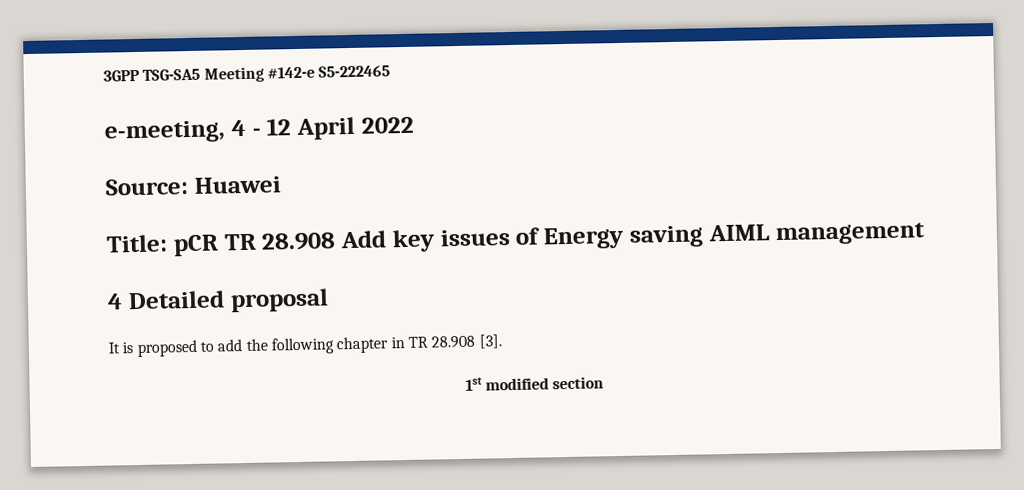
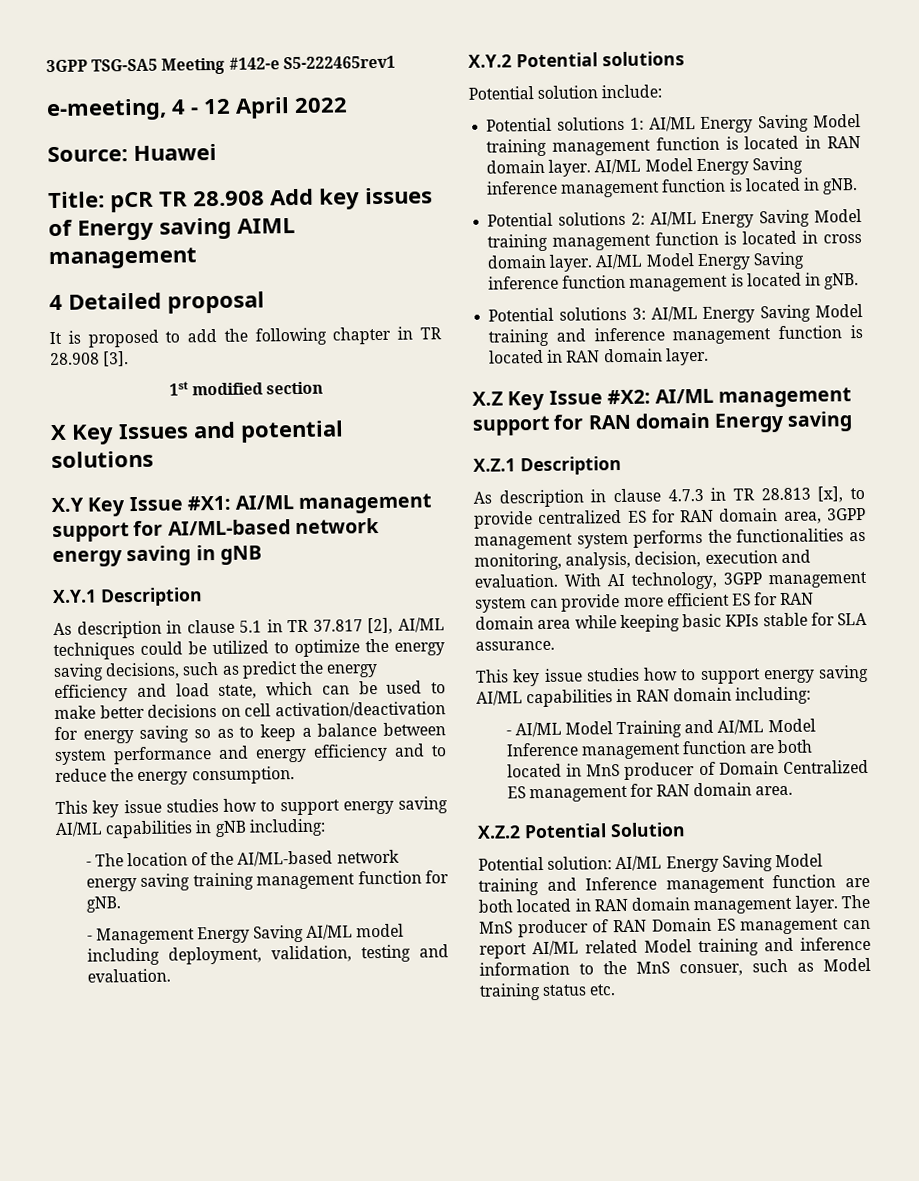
- 3GPP TSG-SA5 Meeting #142-e S5-222465
+ 3GPP TSG-SA5 Meeting #142-e S5-222465rev1
+ X Key Issues and potential solutions
+ X.Y Key Issue #X1: AI/ML management support for AI/ML-based network energy saving in gNB
+ X.Y.1 Description
+ As description in clause 5.1 in TR 37.817 [2], AI/ML techniques could be utilized to optimize the energy saving decisions, such as predict the energy efficiency and load state, which can be used to make better decisions on cell activation/deactivation for energy saving so as to keep a balance between system performance and energy efficiency and to reduce the energy consumption.
+ This key issue studies how to support energy saving AI/ML capabilities in gNB including:
+ - The location of the AI/ML-based network energy saving training management function for gNB.
+ - Management Energy Saving AI/ML model including deployment, validation, testing and evaluation.
+ X.Y.2 Potential solutions
+ Potential solution include:
+ Potential solutions 1: AI/ML Energy Saving Model training management function is located in RAN domain layer. AI/ML Model Energy Saving inference management function is located in gNB.
+ Potential solutions 2: AI/ML Energy Saving Model training management function is located in cross domain layer. AI/ML Model Energy Saving inference function management is located in gNB.
+ Potential solutions 3: AI/ML Energy Saving Model training and inference management function is located in RAN domain layer.
+ X.Z Key Issue #X2: AI/ML management support for RAN domain Energy saving
+ X.Z.1 Description
+ As description in clause 4.7.3 in TR 28.813 [x], to provide centralized ES for RAN domain area, 3GPP management system performs the functionalities as monitoring, analysis, decision, execution and evaluation. With AI technology, 3GPP management system can provide more efficient ES for RAN domain area while keeping basic KPIs stable for SLA assurance.
+ This key issue studies how to support energy saving AI/ML capabilities in RAN domain including:
+ - AI/ML Model Training and AI/ML Model Inference management function are both located in MnS producer of Domain Centralized ES management for RAN domain area.
+ X.Z.2 Potential Solution
+ Potential solution: AI/ML Energy Saving Model training and Inference management function are both located in RAN domain management layer. The MnS producer of RAN Domain ES management can report AI/ML related Model training and inference information to the MnS consuer, such as Model training status etc.

